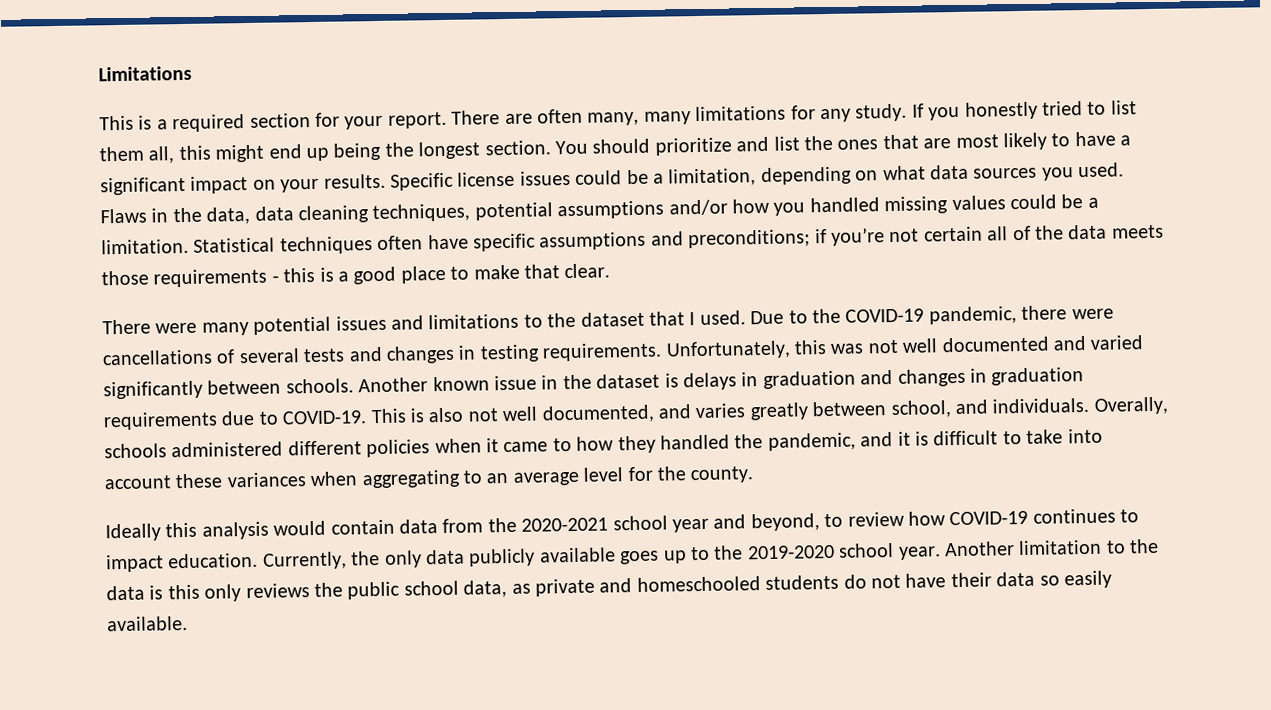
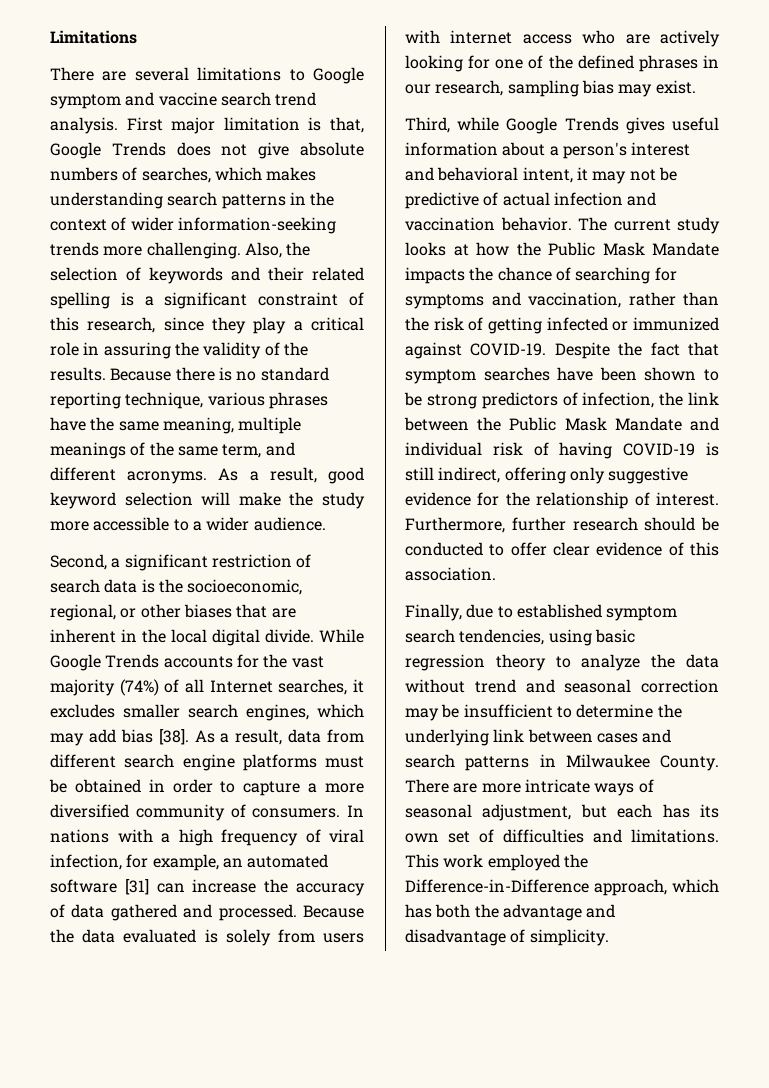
- This is a required section for your report. There are often many, many limitations for any study. If you honestly tried to list them all, this might end up being the longest section. You should prioritize and list the ones that are most likely to have a significant impact on your results. Specific license issues could be a limitation, depending on what data sources you used. Flaws in the data, data cleaning techniques, potential assumptions and/or how you handled missing values could be a limitation. Statistical techniques often have specific assumptions and preconditions; if you’re not certain all of the data meets those requirements - this is a good place to make that clear.
- There were many potential issues and limitations to the dataset that I used. Due to the COVID-19 pandemic, there were cancellations of several tests and changes in testing requirements. Unfortunately, this was not well documented and varied significantly between schools. Another known issue in the dataset is delays in graduation and changes in graduation requirements due to COVID-19. This is also not well documented, and varies greatly between school, and individuals. Overally, schools administered different policies when it came to how they handled the pandemic, and it is difficult to take into account these variances when aggregating to an average level for the county.
- Ideally this analysis would contain data from the 2020-2021 school year and beyond, to review how COVID-19 continues to impact education. Currently, the only data publicly available goes up to the 2019-2020 school year. Another limitation to the data is this only reviews the public school data, as private and homeschooled students do not have their data so easily available.
+ There are several limitations to Google symptom and vaccine search trend analysis. First major limitation is that, Google Trends does not give absolute numbers of searches, which makes understanding search patterns in the context of wider information-seeking trends more challenging. Also, the selection of keywords and their related spelling is a significant constraint of this research, since they play a critical role in assuring the validity of the results. Because there is no standard reporting technique, various phrases have the same meaning, multiple meanings of the same term, and different acronyms. As a result, good keyword selection will make the study more accessible to a wider audience.
+ Second, a significant restriction of search data is the socioeconomic, regional, or other biases that are inherent in the local digital divide. While Google Trends accounts for the vast majority (74%) of all Internet searches, it excludes smaller search engines, which may add bias [38]. As a result, data from different search engine platforms must be obtained in order to capture a more diversified community of consumers. In nations with a high frequency of viral infection, for example, an automated software [31] can increase the accuracy of data gathered and processed. Because the data evaluated is solely from users with internet access who are actively looking for one of the defined phrases in our research, sampling bias may exist.
+ Third, while Google Trends gives useful information about a person's interest and behavioral intent, it may not be predictive of actual infection and vaccination behavior. The current study looks at how the Public Mask Mandate impacts the chance of searching for symptoms and vaccination, rather than the risk of getting infected or immunized against COVID-19. Despite the fact that symptom searches have been shown to be strong predictors of infection, the link between the Public Mask Mandate and individual risk of having COVID-19 is still indirect, offering only suggestive evidence for the relationship of interest. Furthermore, further research should be conducted to offer clear evidence of this association.
+ Finally, due to established symptom search tendencies, using basic regression theory to analyze the data without trend and seasonal correction may be insufficient to determine the underlying link between cases and search patterns in Milwaukee County. There are more intricate ways of seasonal adjustment, but each has its own set of difficulties and limitations. This work employed the Difference-in-Difference approach, which has both the advantage and disadvantage of simplicity.

